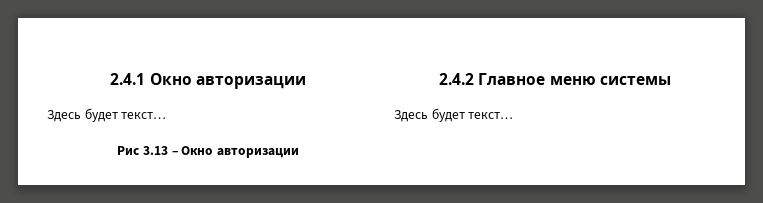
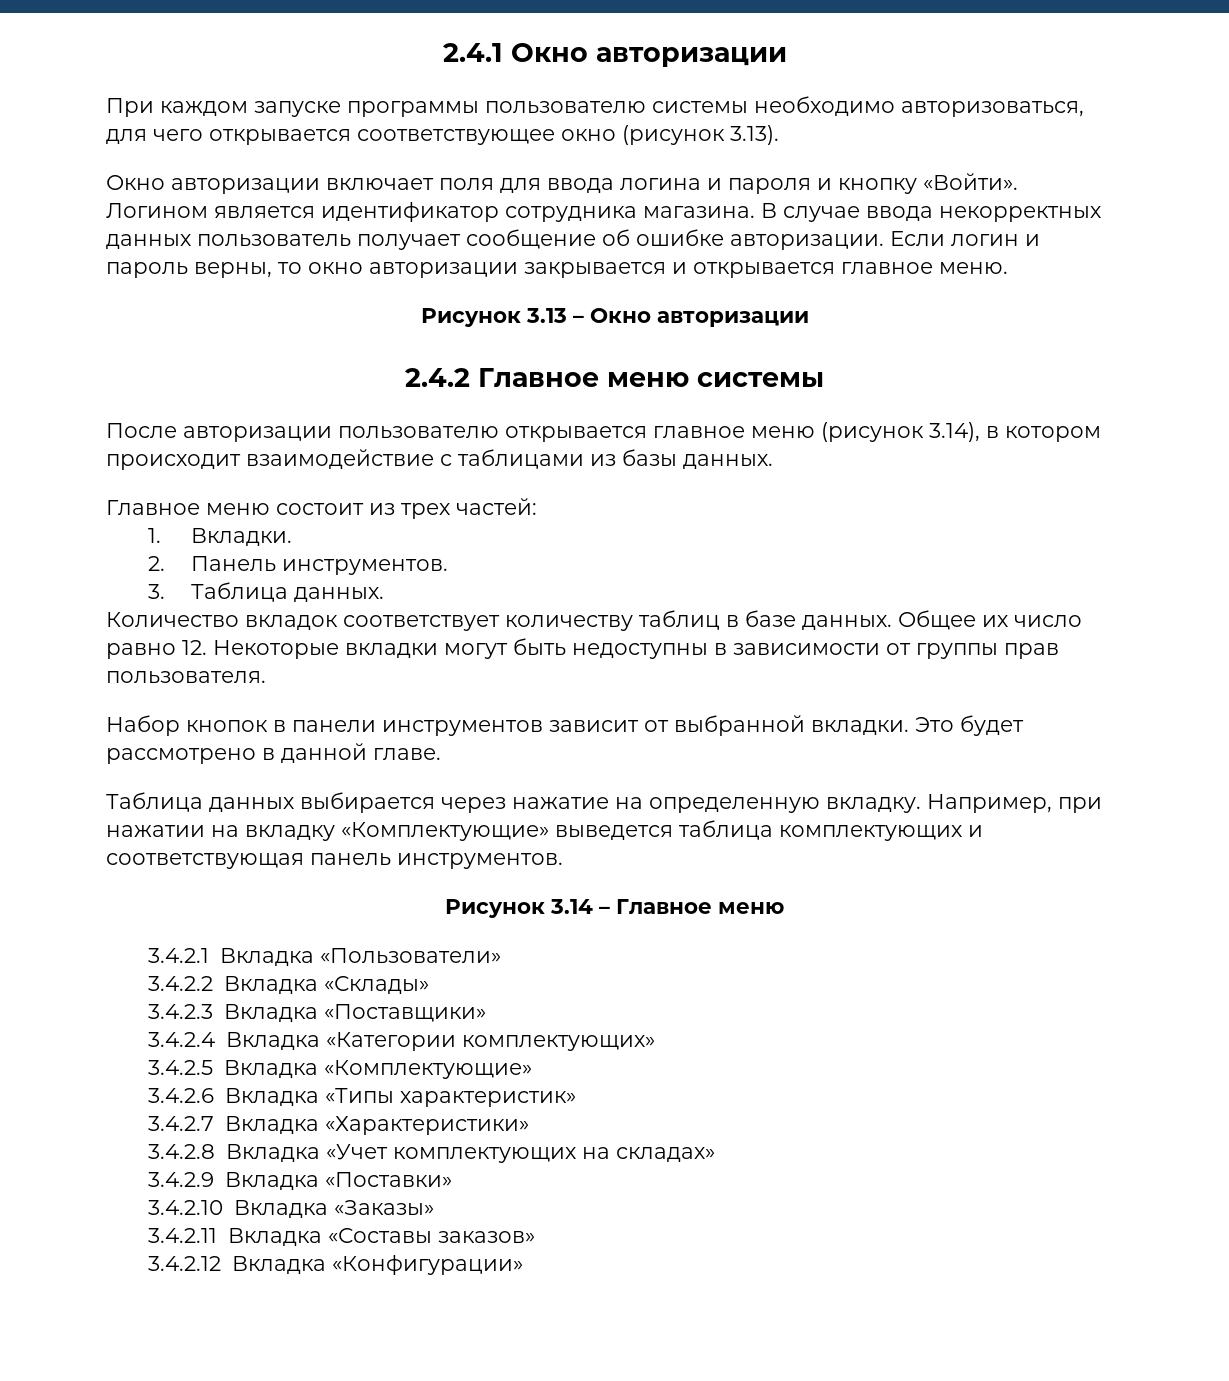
  2.4.1 Окно авторизации
- Здесь будет текст…
- Рис 3.13 – Окно авторизации
+ При каждом запуске программы пользователю системы необходимо авторизоваться, для чего открывается соответствующее окно (рисунок 3.13).
+ Окно авторизации включает поля для ввода логина и пароля и кнопку «Войти». Логином является идентификатор сотрудника магазина. В случае ввода некорректных данных пользователь получает сообщение об ошибке авторизации. Если логин и пароль верны, то окно авторизации закрывается и открывается главное меню.
+ Рисунок 3.13 – Окно авторизации
  2.4.2 Главное меню системы
- Здесь будет текст…
+ После авторизации пользователю открывается главное меню (рисунок 3.14), в котором происходит взаимодействие с таблицами из базы данных.
+ Главное меню состоит из трех частей:
+ 1. Вкладки.
+ 2. Панель инструментов.
+ 3. Таблица данных.
+ Количество вкладок соответствует количеству таблиц в базе данных. Общее их число равно 12. Некоторые вкладки могут быть недоступны в зависимости от группы прав пользователя.
+ Набор кнопок в панели инструментов зависит от выбранной вкладки. Это будет рассмотрено в данной главе.
+ Таблица данных выбирается через нажатие на определенную вкладку. Например, при нажатии на вкладку «Комплектующие» выведется таблица комплектующих и соответствующая панель инструментов.
+ Рисунок 3.14 – Главное меню
+ 3.4.2.1 Вкладка «Пользователи»
+ 3.4.2.2 Вкладка «Склады»
+ 3.4.2.3 Вкладка «Поставщики»
+ 3.4.2.4 Вкладка «Категории комплектующих»
+ 3.4.2.5 Вкладка «Комплектующие»
+ 3.4.2.6 Вкладка «Типы характеристик»
+ 3.4.2.7 Вкладка «Характеристики»
+ 3.4.2.8 Вкладка «Учет комплектующих на складах»
+ 3.4.2.9 Вкладка «Поставки»
+ 3.4.2.10 Вкладка «Заказы»
+ 3.4.2.11 Вкладка «Составы заказов»
+ 3.4.2.12 Вкладка «Конфигурации»

